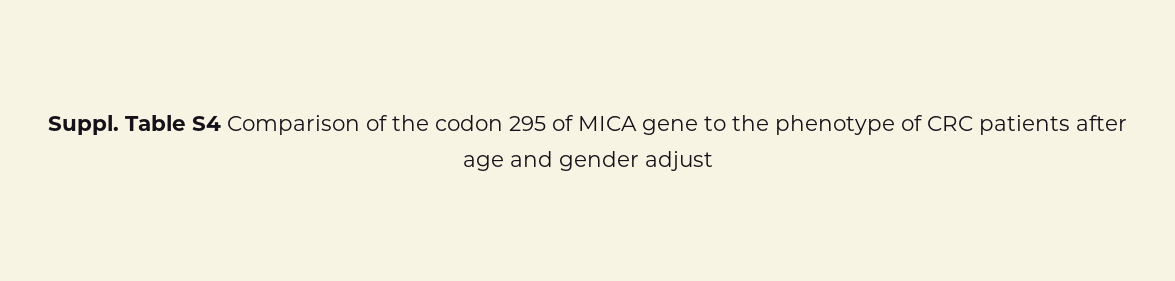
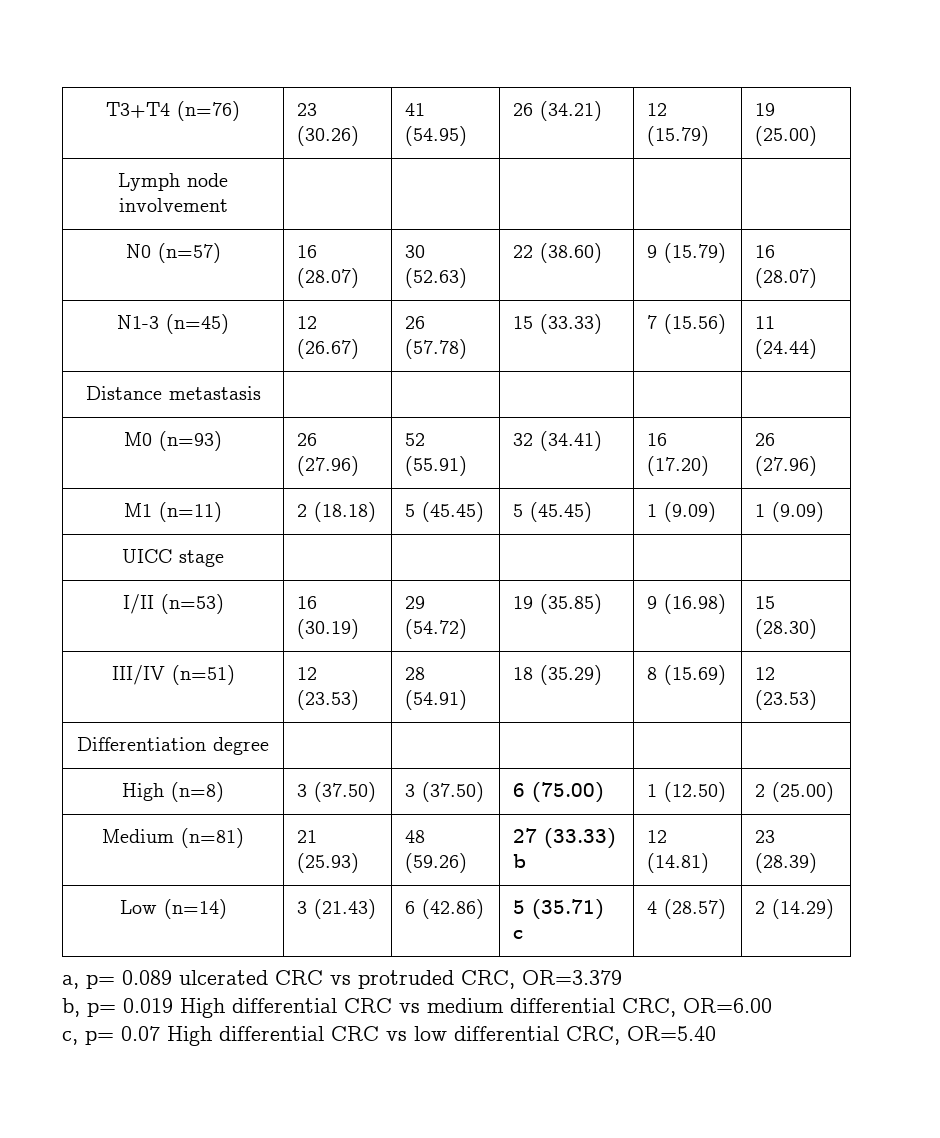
- Suppl. Table S4 Comparison of the codon 295 of MICA gene to the phenotype of CRC patients after age and gender adjust
+ T3+T4 (n=76) | 23 (30.26) | 41 (54.95) | 26 (34.21) | 12 (15.79) | 19 (25.00)
+ Lymph node involvement | | | | |
+ N0 (n=57) | 16 (28.07) | 30 (52.63) | 22 (38.60) | 9 (15.79) | 16 (28.07)
+ N1-3 (n=45) | 12 (26.67) | 26 (57.78) | 15 (33.33) | 7 (15.56) | 11 (24.44)
+ Distance metastasis | | | | |
+ M0 (n=93) | 26 (27.96) | 52 (55.91) | 32 (34.41) | 16 (17.20) | 26 (27.96)
+ M1 (n=11) | 2 (18.18) | 5 (45.45) | 5 (45.45) | 1 (9.09) | 1 (9.09)
+ UICC stage | | | | |
+ I/II (n=53) | 16 (30.19) | 29 (54.72) | 19 (35.85) | 9 (16.98) | 15 (28.30)
+ III/IV (n=51) | 12 (23.53) | 28 (54.91) | 18 (35.29) | 8 (15.69) | 12 (23.53)
+ Differentiation degree | | | | |
+ High (n=8) | 3 (37.50) | 3 (37.50) | 6 (75.00) | 1 (12.50) | 2 (25.00)
+ Medium (n=81) | 21 (25.93) | 48 (59.26) | 27 (33.33) b | 12 (14.81) | 23 (28.39)
+ Low (n=14) | 3 (21.43) | 6 (42.86) | 5 (35.71) c | 4 (28.57) | 2 (14.29)
+ a, p= 0.089 ulcerated CRC vs protruded CRC, OR=3.379
+ b, p= 0.019 High differential CRC vs medium differential CRC, OR=6.00
+ c, p= 0.07 High differential CRC vs low differential CRC, OR=5.40

